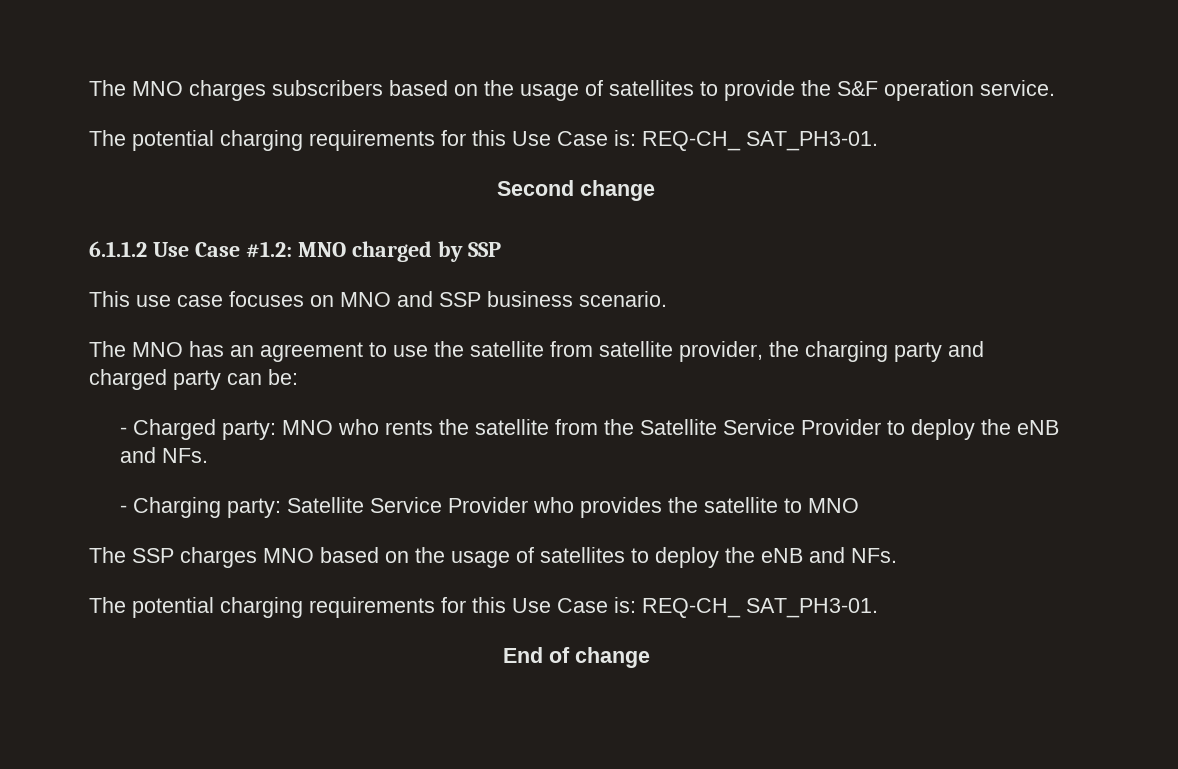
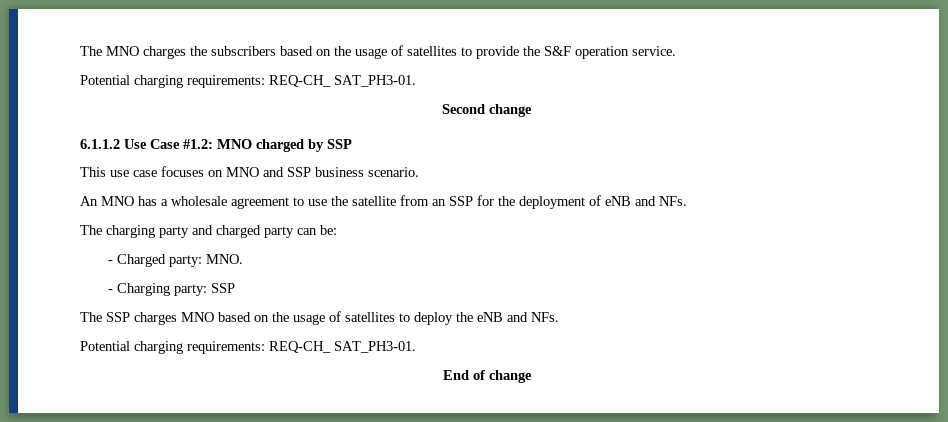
- The MNO charges subscribers based on the usage of satellites to provide the S&F operation service.
- The potential charging requirements for this Use Case is: REQ-CH_ SAT_PH3-01.
+ The MNO charges the subscribers based on the usage of satellites to provide the S&F operation service.
+ Potential charging requirements: REQ-CH_ SAT_PH3-01.
- The MNO has an agreement to use the satellite from satellite provider, the charging party and charged party can be:
+ An MNO has a wholesale agreement to use the satellite from an SSP for the deployment of eNB and NFs.
+ The charging party and charged party can be:
- - Charged party: MNO who rents the satellite from the Satellite Service Provider to deploy the eNB and NFs.
- - Charging party: Satellite Service Provider who provides the satellite to MNO
+ - Charged party: MNO.
+ - Charging party: SSP
  The SSP charges MNO based on the usage of satellites to deploy the eNB and NFs.
- The potential charging requirements for this Use Case is: REQ-CH_ SAT_PH3-01.
+ Potential charging requirements: REQ-CH_ SAT_PH3-01.

